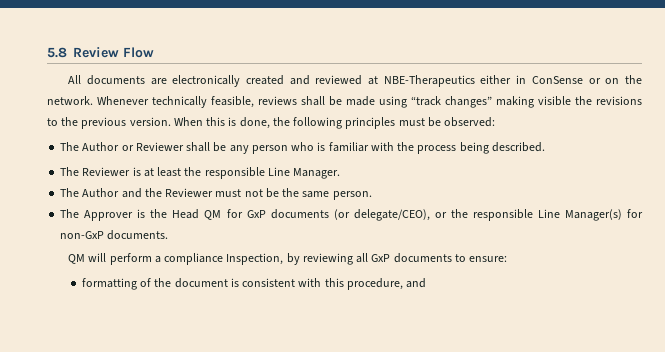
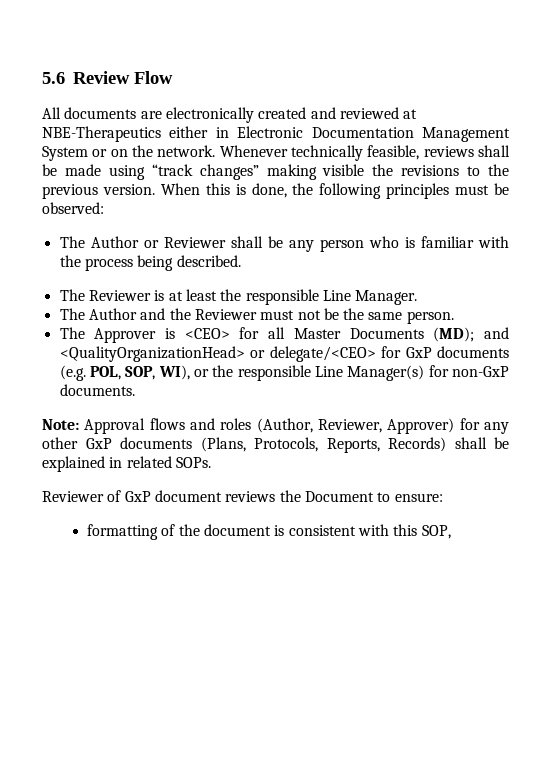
- 5.8 Review Flow
+ 5.6 Review Flow
- All documents are electronically created and reviewed at NBE-Therapeutics either in ConSense or on the network.
+ All documents are electronically created and reviewed at NBE-Therapeutics either in Electronic Documentation Management System or on the network.
- The Approver is the Head QM for GxP documents (or delegate/CEO), or the responsible Line Manager(s) for non-GxP documents.
+ The Approver is <CEO> for all Master Documents (MD); and <QualityOrganizationHead> or delegate/<CEO> for GxP documents (e.g. POL, SOP, WI), or the responsible Line Manager(s) for non-GxP documents.
- QM will perform a compliance Inspection, by reviewing all GxP documents to ensure:
+ Note: Approval flows and roles (Author, Reviewer, Approver) for any other GxP documents (Plans, Protocols, Reports, Records) shall be explained in related SOPs.
+ Reviewer of GxP document reviews the Document to ensure:
- formatting of the document is consistent with this procedure, and
+ formatting of the document is consistent with this SOP,

